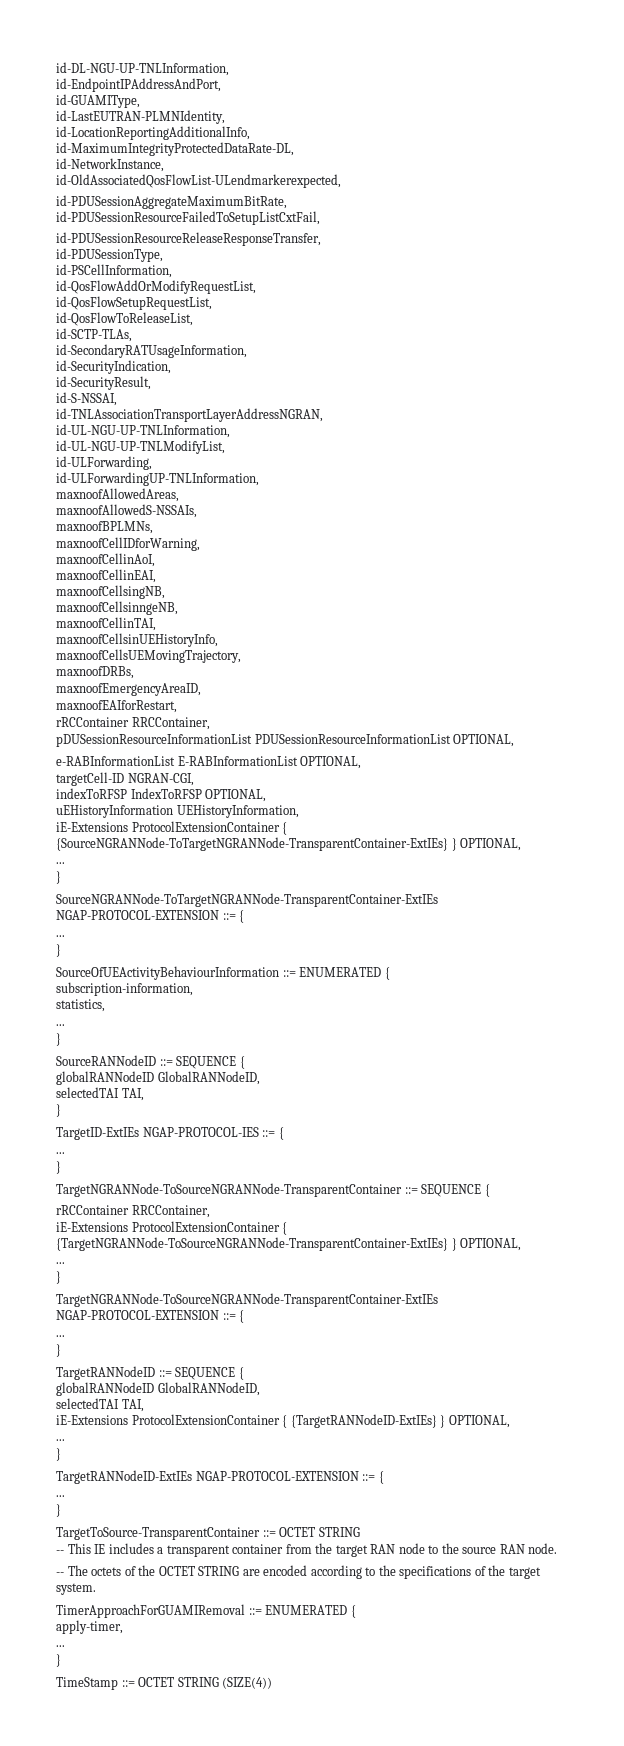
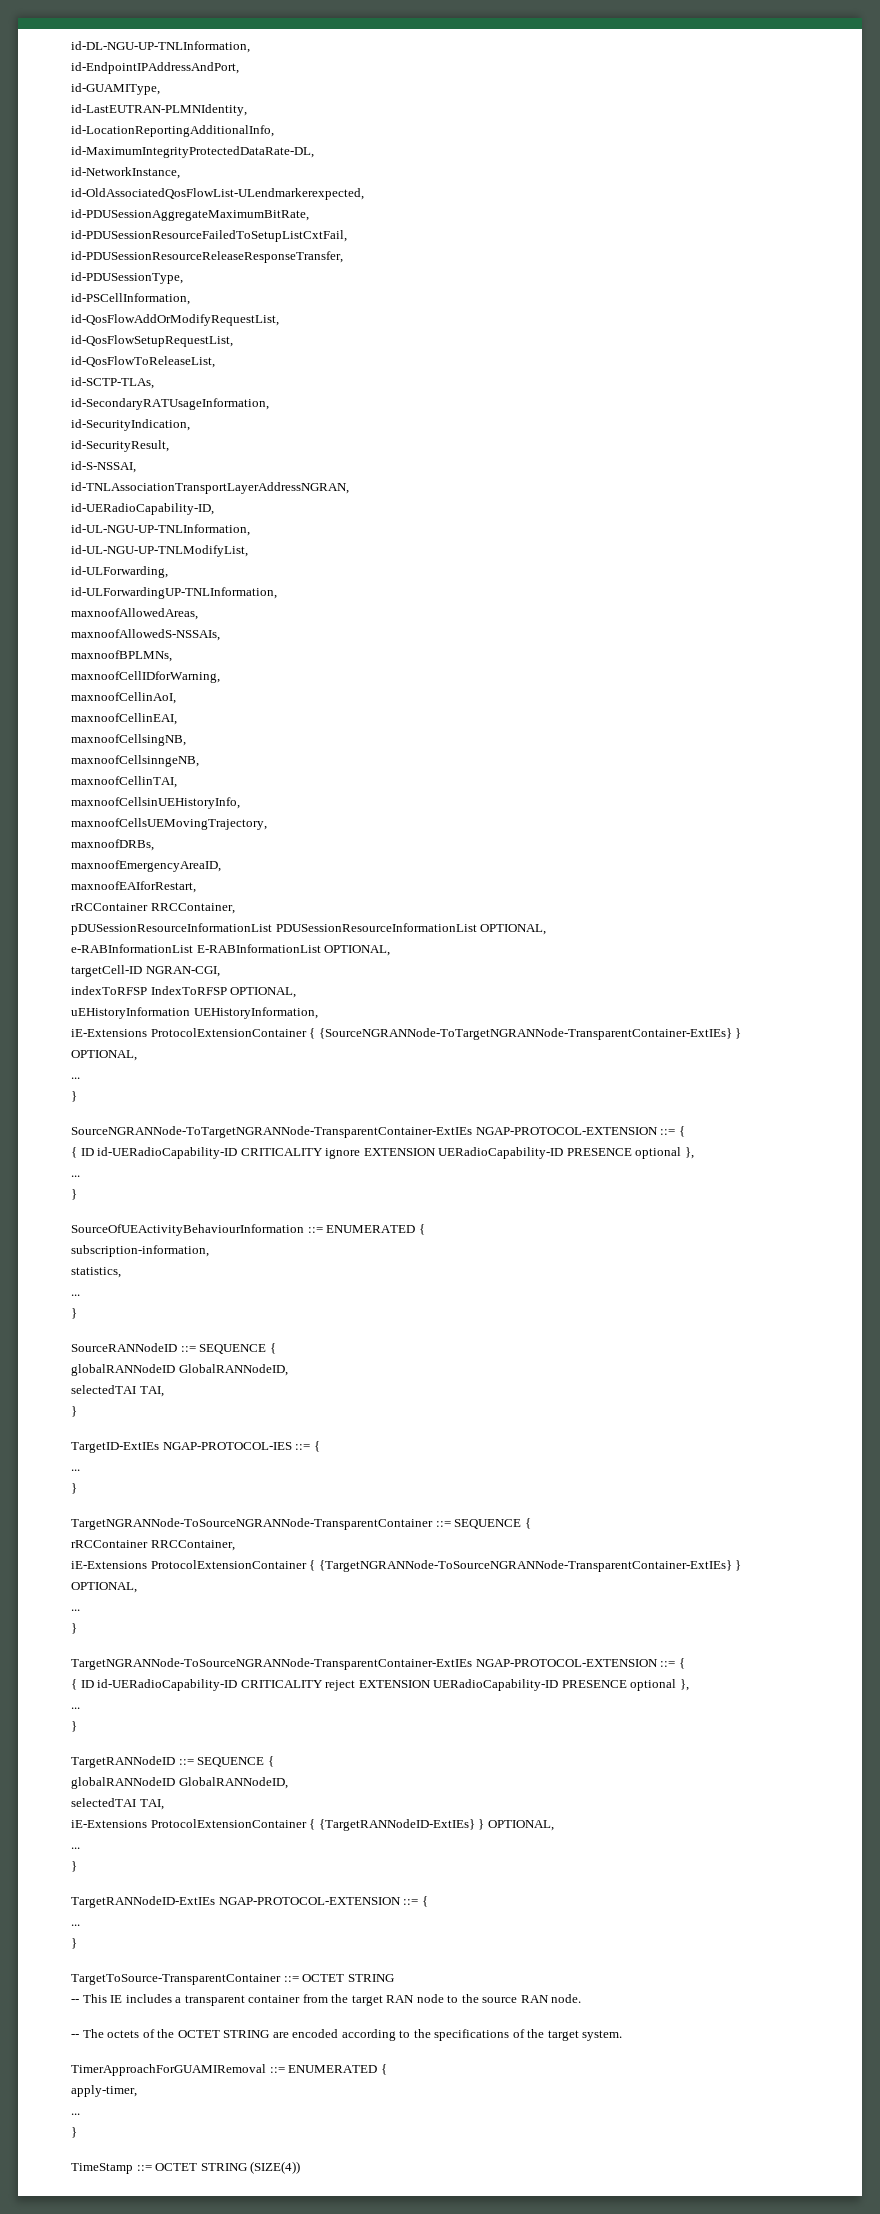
+ id-UERadioCapability-ID,
+ { ID id-UERadioCapability-ID CRITICALITY ignore EXTENSION UERadioCapability-ID PRESENCE optional },
+ { ID id-UERadioCapability-ID CRITICALITY reject EXTENSION UERadioCapability-ID PRESENCE optional },

